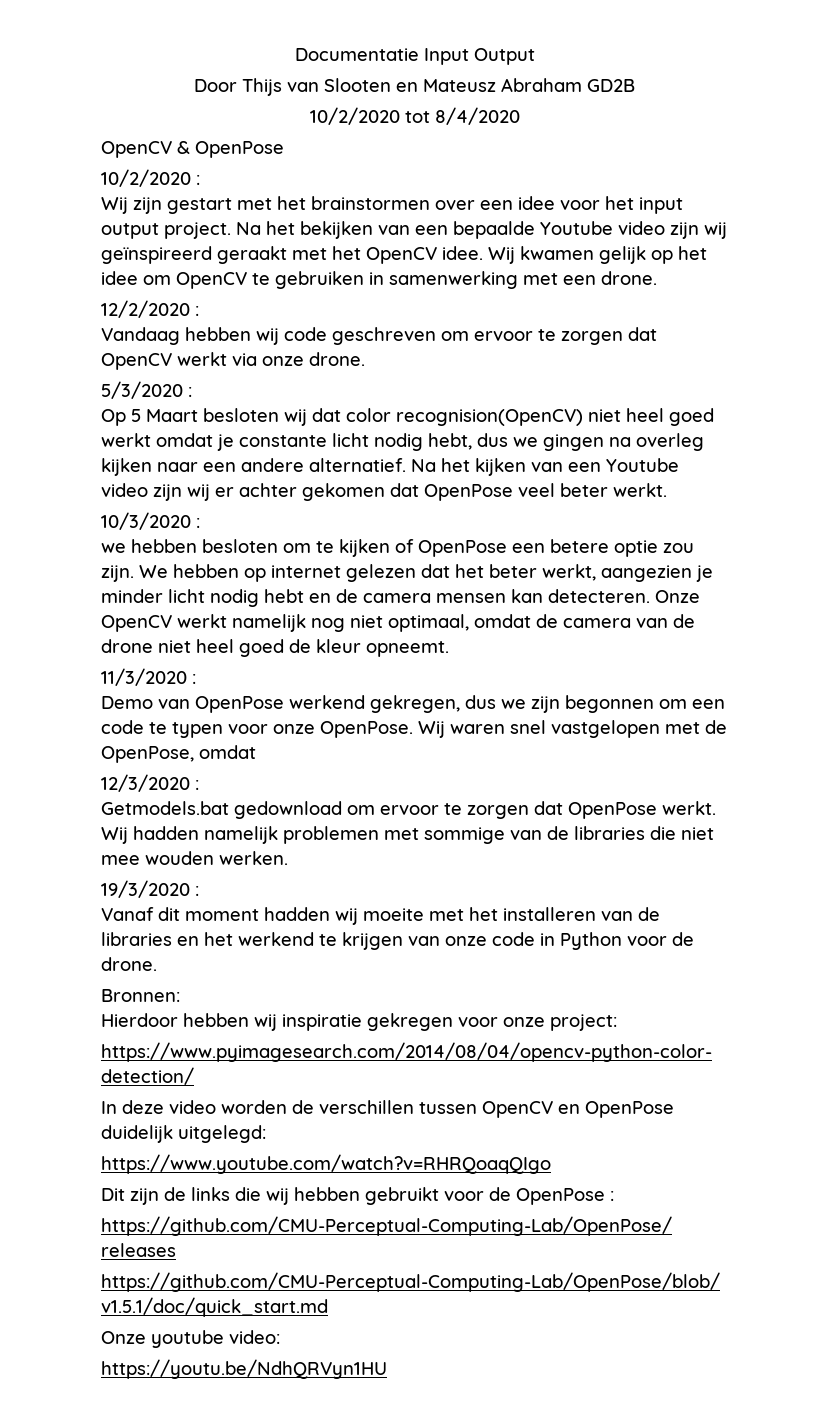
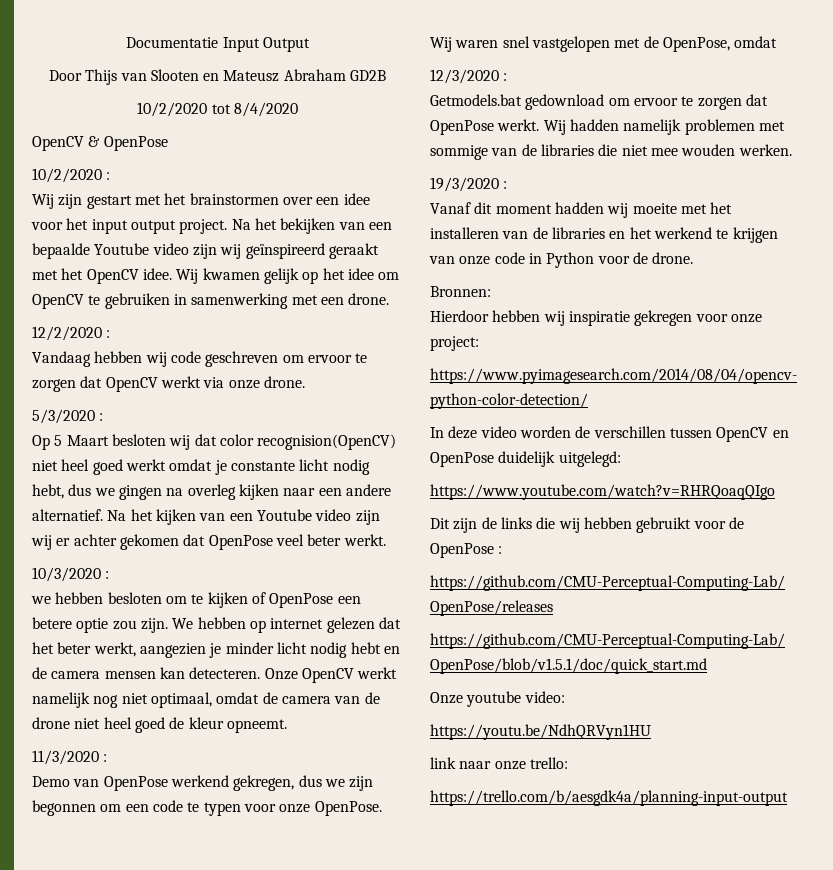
+ link naar onze trello:
+ https://trello.com/b/aesgdk4a/planning-input-output

